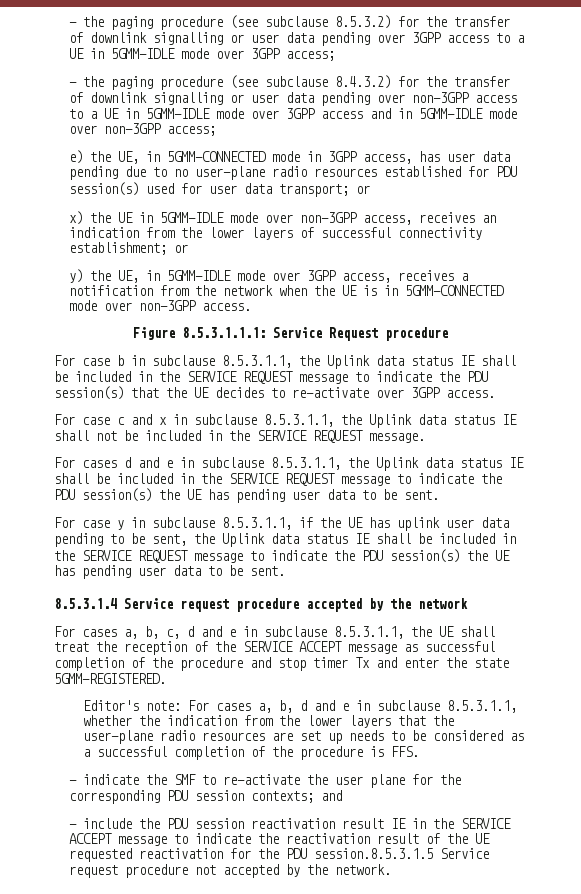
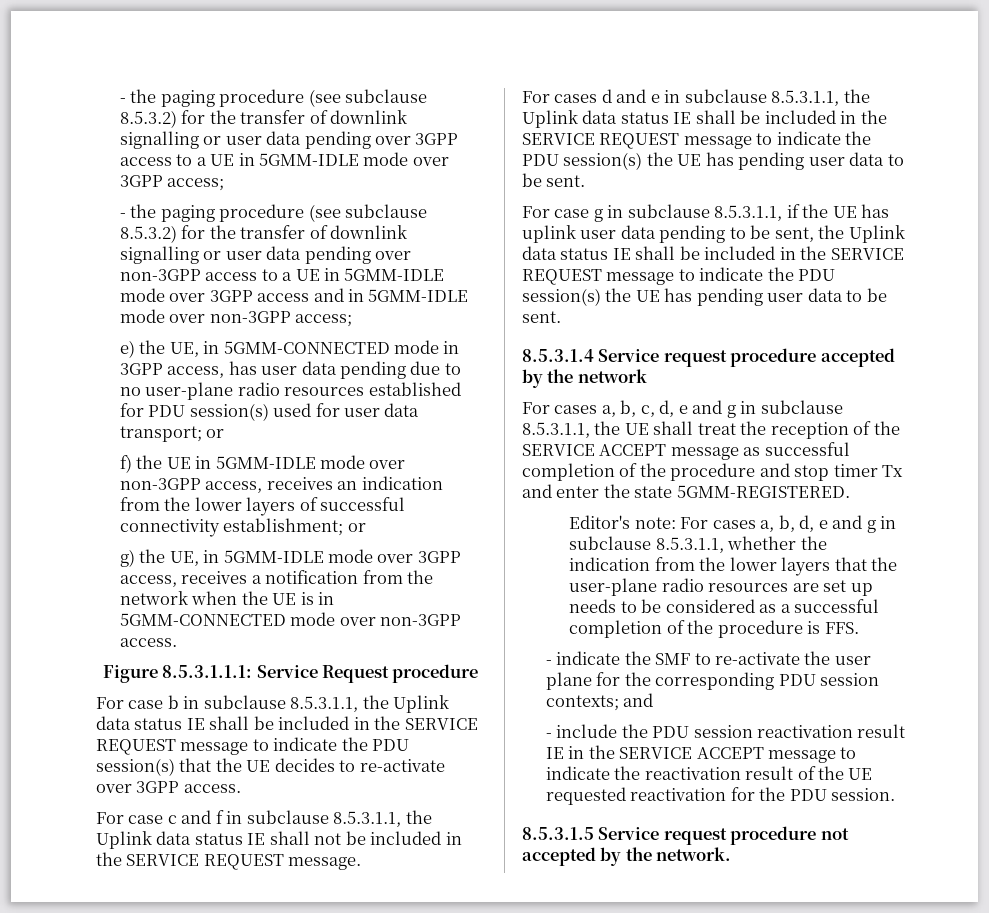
- - the paging procedure (see subclause 8.4.3.2) for the transfer of downlink signalling or user data pending over non-3GPP access to a UE in 5GMM-IDLE mode over 3GPP access and in 5GMM-IDLE mode over non-3GPP access;
+ - the paging procedure (see subclause 8.5.3.2) for the transfer of downlink signalling or user data pending over non-3GPP access to a UE in 5GMM-IDLE mode over 3GPP access and in 5GMM-IDLE mode over non-3GPP access;
- x) the UE in 5GMM-IDLE mode over non-3GPP access, receives an indication from the lower layers of successful connectivity establishment; or
+ f) the UE in 5GMM-IDLE mode over non-3GPP access, receives an indication from the lower layers of successful connectivity establishment; or
- y) the UE, in 5GMM-IDLE mode over 3GPP access, receives a notification from the network when the UE is in 5GMM-CONNECTED mode over non-3GPP access.
+ g) the UE, in 5GMM-IDLE mode over 3GPP access, receives a notification from the network when the UE is in 5GMM-CONNECTED mode over non-3GPP access.
- For case c and x in subclause 8.5.3.1.1, the Uplink data status IE shall not be included in the SERVICE REQUEST message.
+ For case c and f in subclause 8.5.3.1.1, the Uplink data status IE shall not be included in the SERVICE REQUEST message.
- For case y in subclause 8.5.3.1.1, if the UE has uplink user data pending to be sent, the Uplink data status IE shall be included in the SERVICE REQUEST message to indicate the PDU session(s) the UE has pending user data to be sent.
+ For case g in subclause 8.5.3.1.1, if the UE has uplink user data pending to be sent, the Uplink data status IE shall be included in the SERVICE REQUEST message to indicate the PDU session(s) the UE has pending user data to be sent.
- For cases a, b, c, d and e in subclause 8.5.3.1.1, the UE shall treat the reception of the SERVICE ACCEPT message as successful completion of the procedure and stop timer Tx and enter the state 5GMM-REGISTERED.
+ For cases a, b, c, d, e and g in subclause 8.5.3.1.1, the UE shall treat the reception of the SERVICE ACCEPT message as successful completion of the procedure and stop timer Tx and enter the state 5GMM-REGISTERED.
- Editor's note: For cases a, b, d and e in subclause 8.5.3.1.1, whether the indication from the lower layers that the user-plane radio resources are set up needs to be considered as a successful completion of the procedure is FFS.
+ Editor's note: For cases a, b, d, e and g in subclause 8.5.3.1.1, whether the indication from the lower layers that the user-plane radio resources are set up needs to be considered as a successful completion of the procedure is FFS.
- - include the PDU session reactivation result IE in the SERVICE ACCEPT message to indicate the reactivation result of the UE requested reactivation for the PDU session.8.5.3.1.5 Service request procedure not accepted by the network.
+ - include the PDU session reactivation result IE in the SERVICE ACCEPT message to indicate the reactivation result of the UE requested reactivation for the PDU session.
+ 8.5.3.1.5 Service request procedure not accepted by the network.

